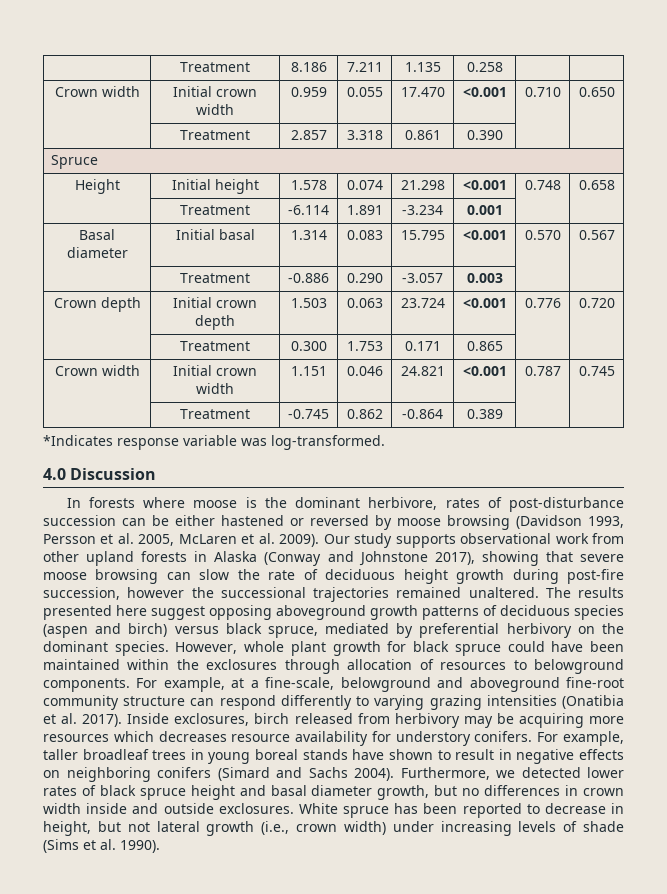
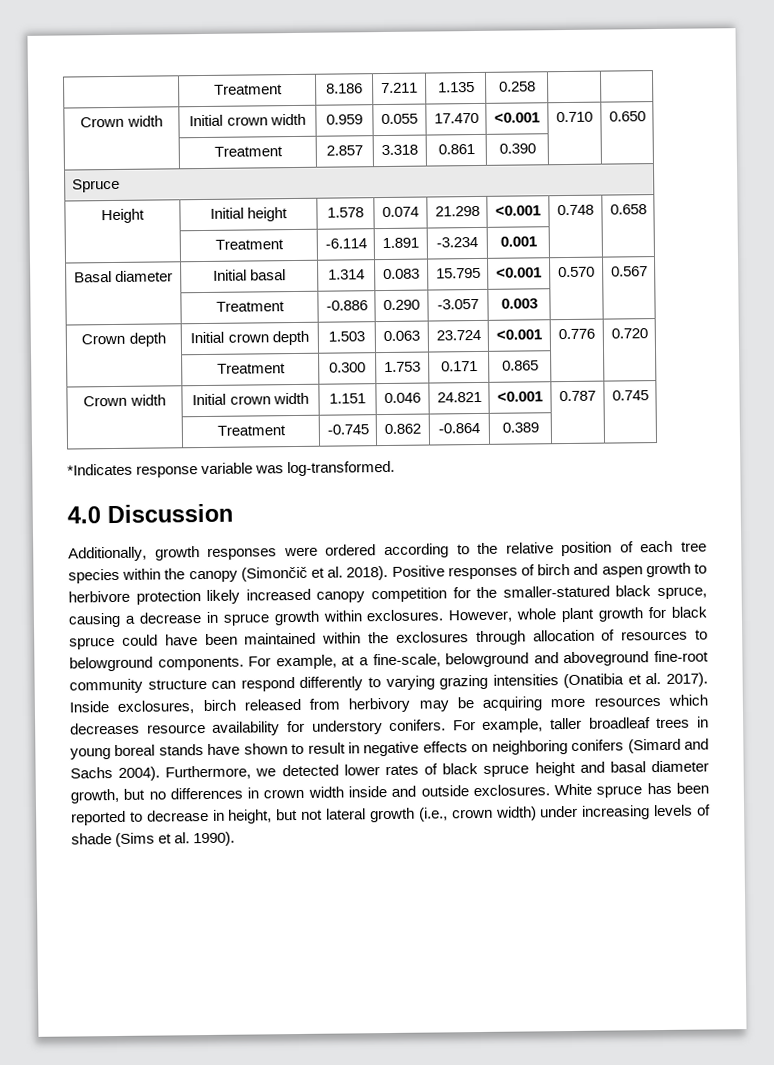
- In forests where moose is the dominant herbivore, rates of post-disturbance succession can be either hastened or reversed by moose browsing (Davidson 1993, Persson et al. 2005, McLaren et al. 2009). Our study supports observational work from other upland forests in Alaska (Conway and Johnstone 2017), showing that severe moose browsing can slow the rate of deciduous height growth during post-fire succession, however the successional trajectories remained unaltered. The results presented here suggest opposing aboveground growth patterns of deciduous species (aspen and birch) versus black spruce, mediated by preferential herbivory on the dominant species.
+ Additionally, growth responses were ordered according to the relative position of each tree species within the canopy (Simončič et al. 2018). Positive responses of birch and aspen growth to herbivore protection likely increased canopy competition for the smaller-statured black spruce, causing a decrease in spruce growth within exclosures.

